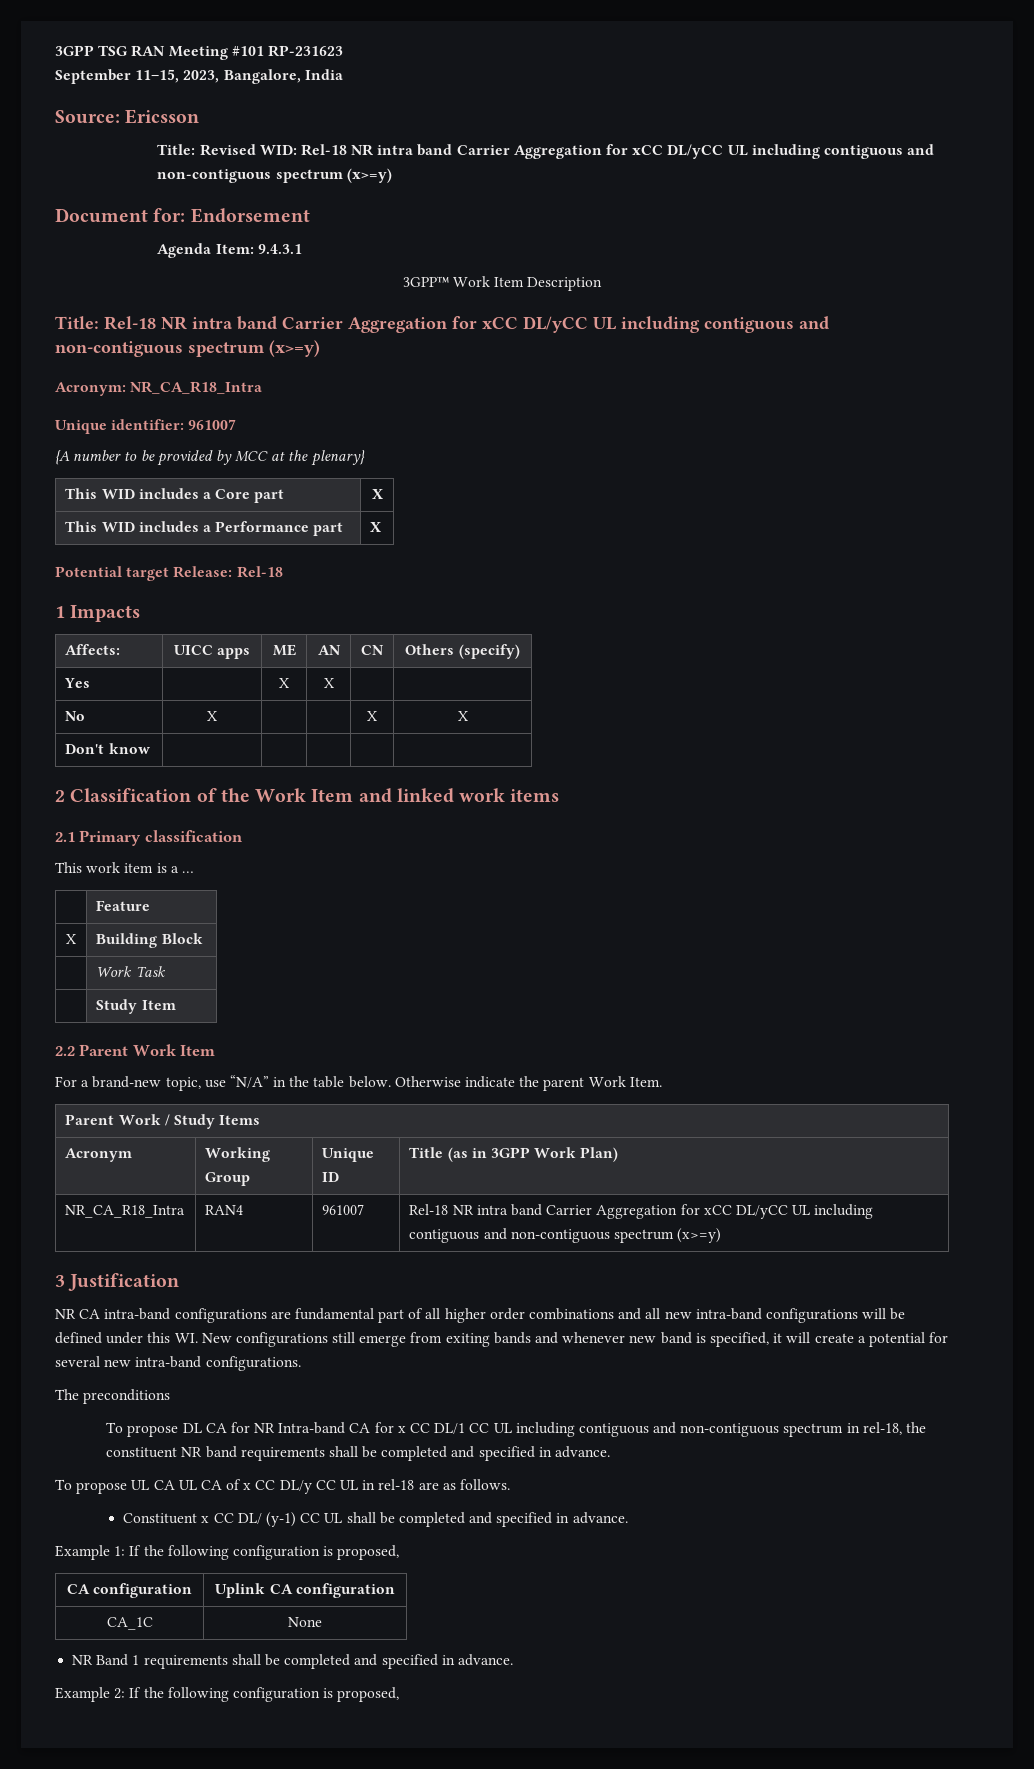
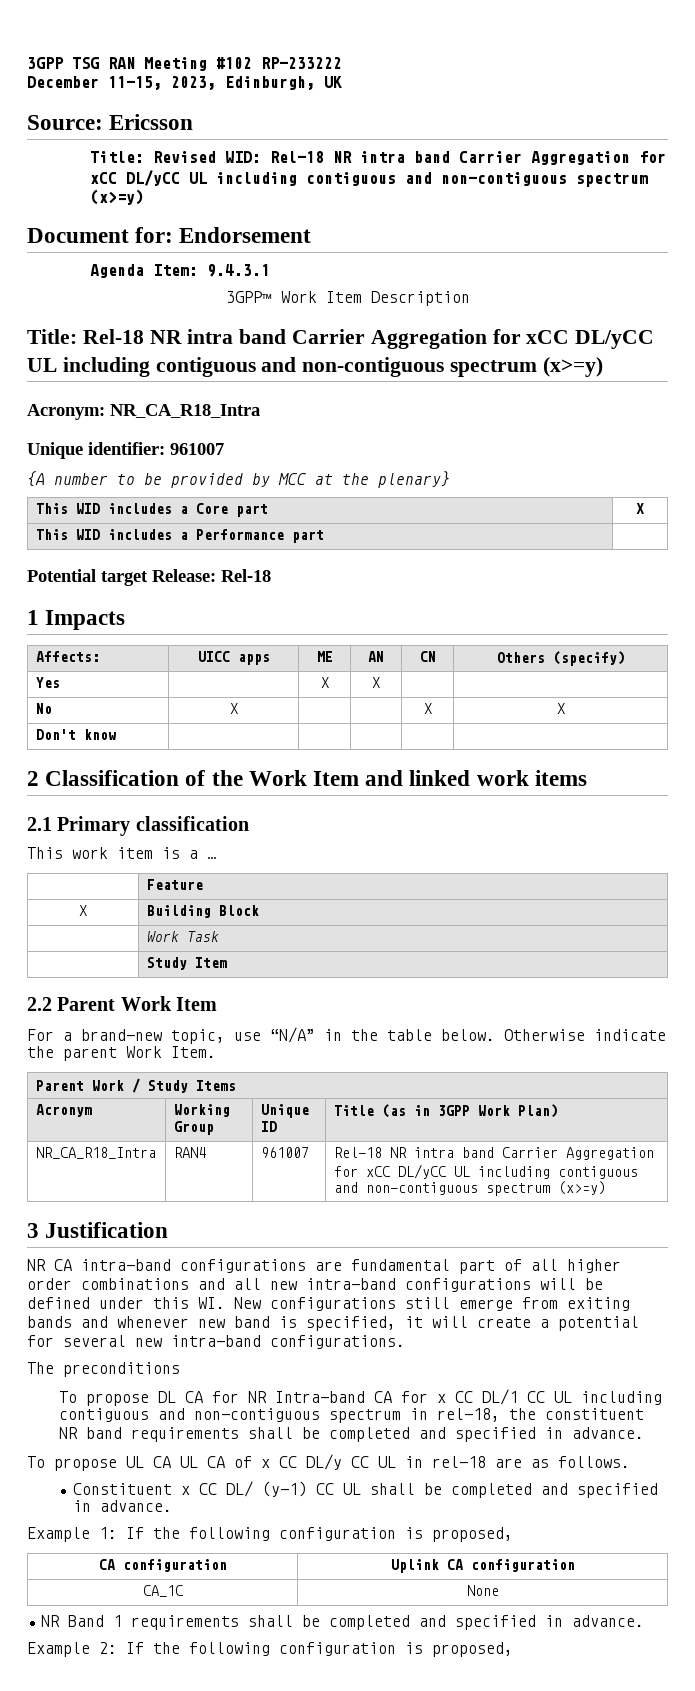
- 3GPP TSG RAN Meeting #101 RP-231623
- September 11–15, 2023, Bangalore, India
+ 3GPP TSG RAN Meeting #102 RP-233222
+ December 11–15, 2023, Edinburgh, UK
- This WID includes a Performance part | X
+ This WID includes a Performance part |

